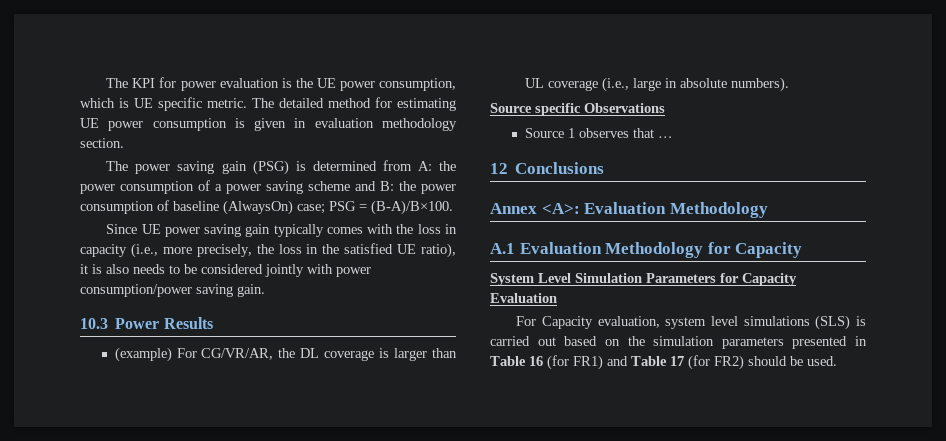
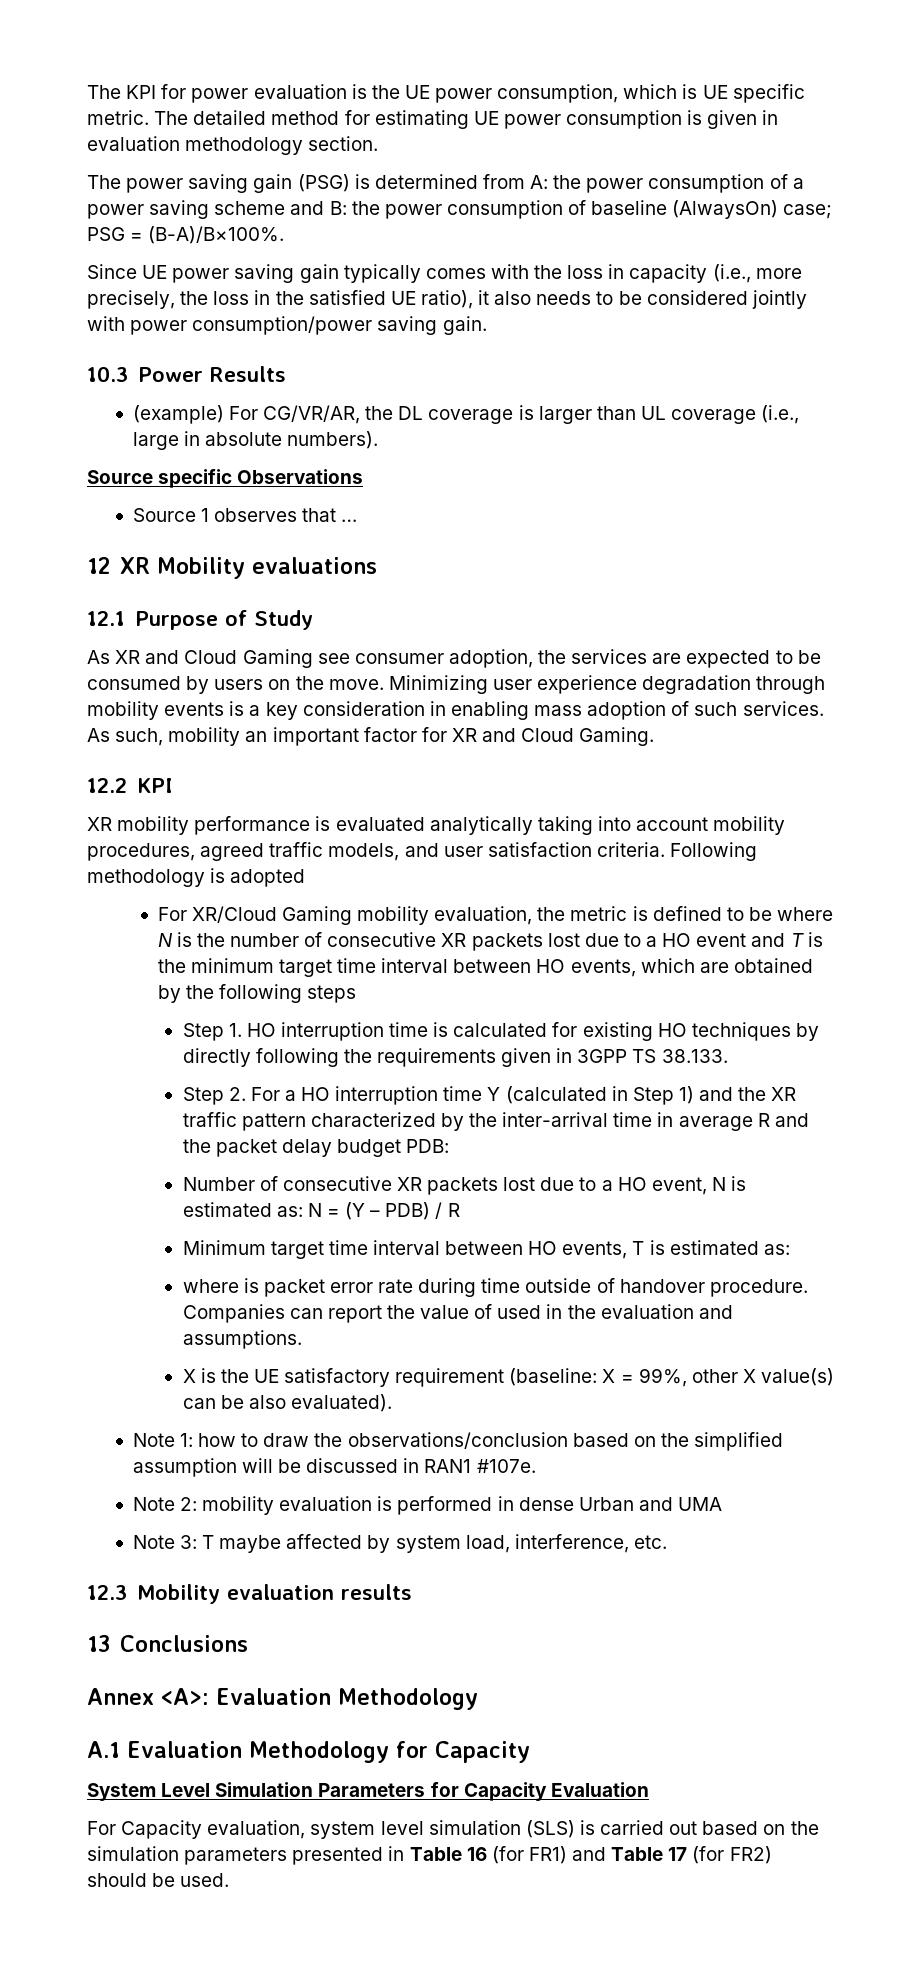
- The power saving gain (PSG) is determined from A: the power consumption of a power saving scheme and B: the power consumption of baseline (AlwaysOn) case; PSG = (B-A)/B×100.
+ The power saving gain (PSG) is determined from A: the power consumption of a power saving scheme and B: the power consumption of baseline (AlwaysOn) case; PSG = (B-A)/B×100%.
- Since UE power saving gain typically comes with the loss in capacity (i.e., more precisely, the loss in the satisfied UE ratio), it is also needs to be considered jointly with power consumption/power saving gain.
+ Since UE power saving gain typically comes with the loss in capacity (i.e., more precisely, the loss in the satisfied UE ratio), it also needs to be considered jointly with power consumption/power saving gain.
- 12 Conclusions
+ 12 XR Mobility evaluations
+ 12.1 Purpose of Study
+ As XR and Cloud Gaming see consumer adoption, the services are expected to be consumed by users on the move. Minimizing user experience degradation through mobility events is a key consideration in enabling mass adoption of such services. As such, mobility an important factor for XR and Cloud Gaming.
+ 12.2 KPI
+ XR mobility performance is evaluated analytically taking into account mobility procedures, agreed traffic models, and user satisfaction criteria. Following methodology is adopted
+ For XR/Cloud Gaming mobility evaluation, the metric is defined to be where N is the number of consecutive XR packets lost due to a HO event and T is the minimum target time interval between HO events, which are obtained by the following steps
+ Step 1. HO interruption time is calculated for existing HO techniques by directly following the requirements given in 3GPP TS 38.133.
+ Step 2. For a HO interruption time Y (calculated in Step 1) and the XR traffic pattern characterized by the inter-arrival time in average R and the packet delay budget PDB:
+ Number of consecutive XR packets lost due to a HO event, N is estimated as: N = (Y – PDB) / R
+ Minimum target time interval between HO events, T is estimated as:
+ where is packet error rate during time outside of handover procedure. Companies can report the value of used in the evaluation and assumptions.
+ X is the UE satisfactory requirement (baseline: X = 99%, other X value(s) can be also evaluated).
+ Note 1: how to draw the observations/conclusion based on the simplified assumption will be discussed in RAN1 #107e.
+ Note 2: mobility evaluation is performed in dense Urban and UMA
+ Note 3: T maybe affected by system load, interference, etc.
+ 12.3 Mobility evaluation results
+ 13 Conclusions
- For Capacity evaluation, system level simulations (SLS) is carried out based on the simulation parameters presented in Table 16 (for FR1) and Table 17 (for FR2) should be used.
+ For Capacity evaluation, system level simulation (SLS) is carried out based on the simulation parameters presented in Table 16 (for FR1) and Table 17 (for FR2) should be used.

